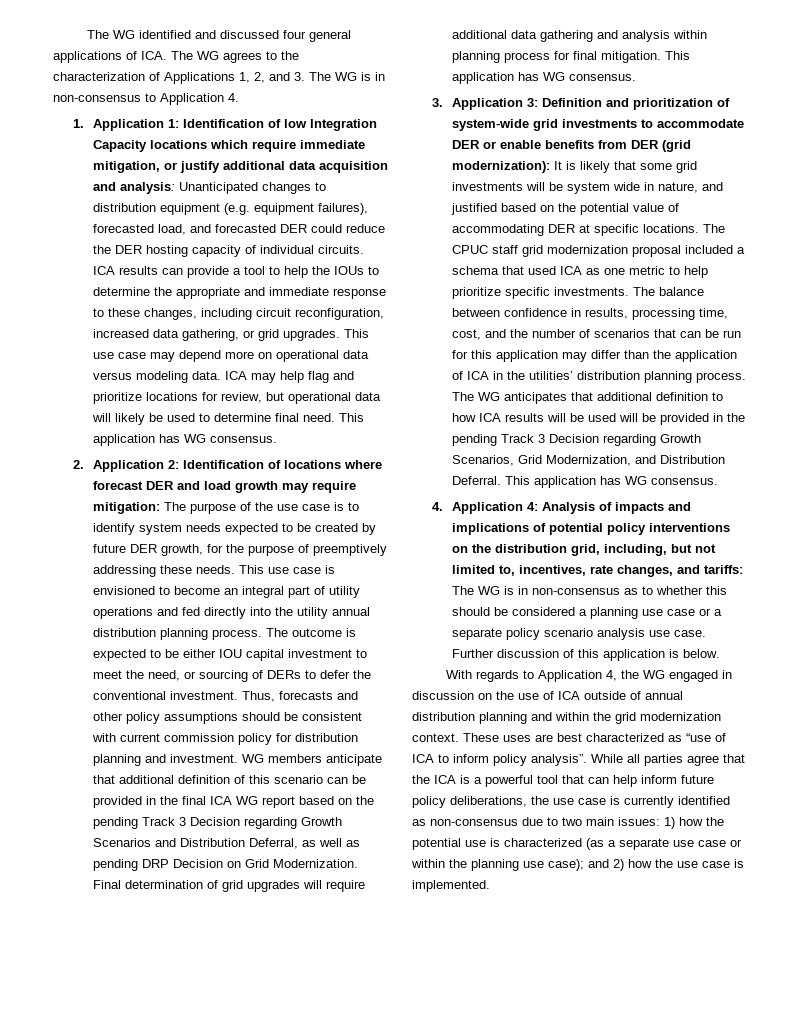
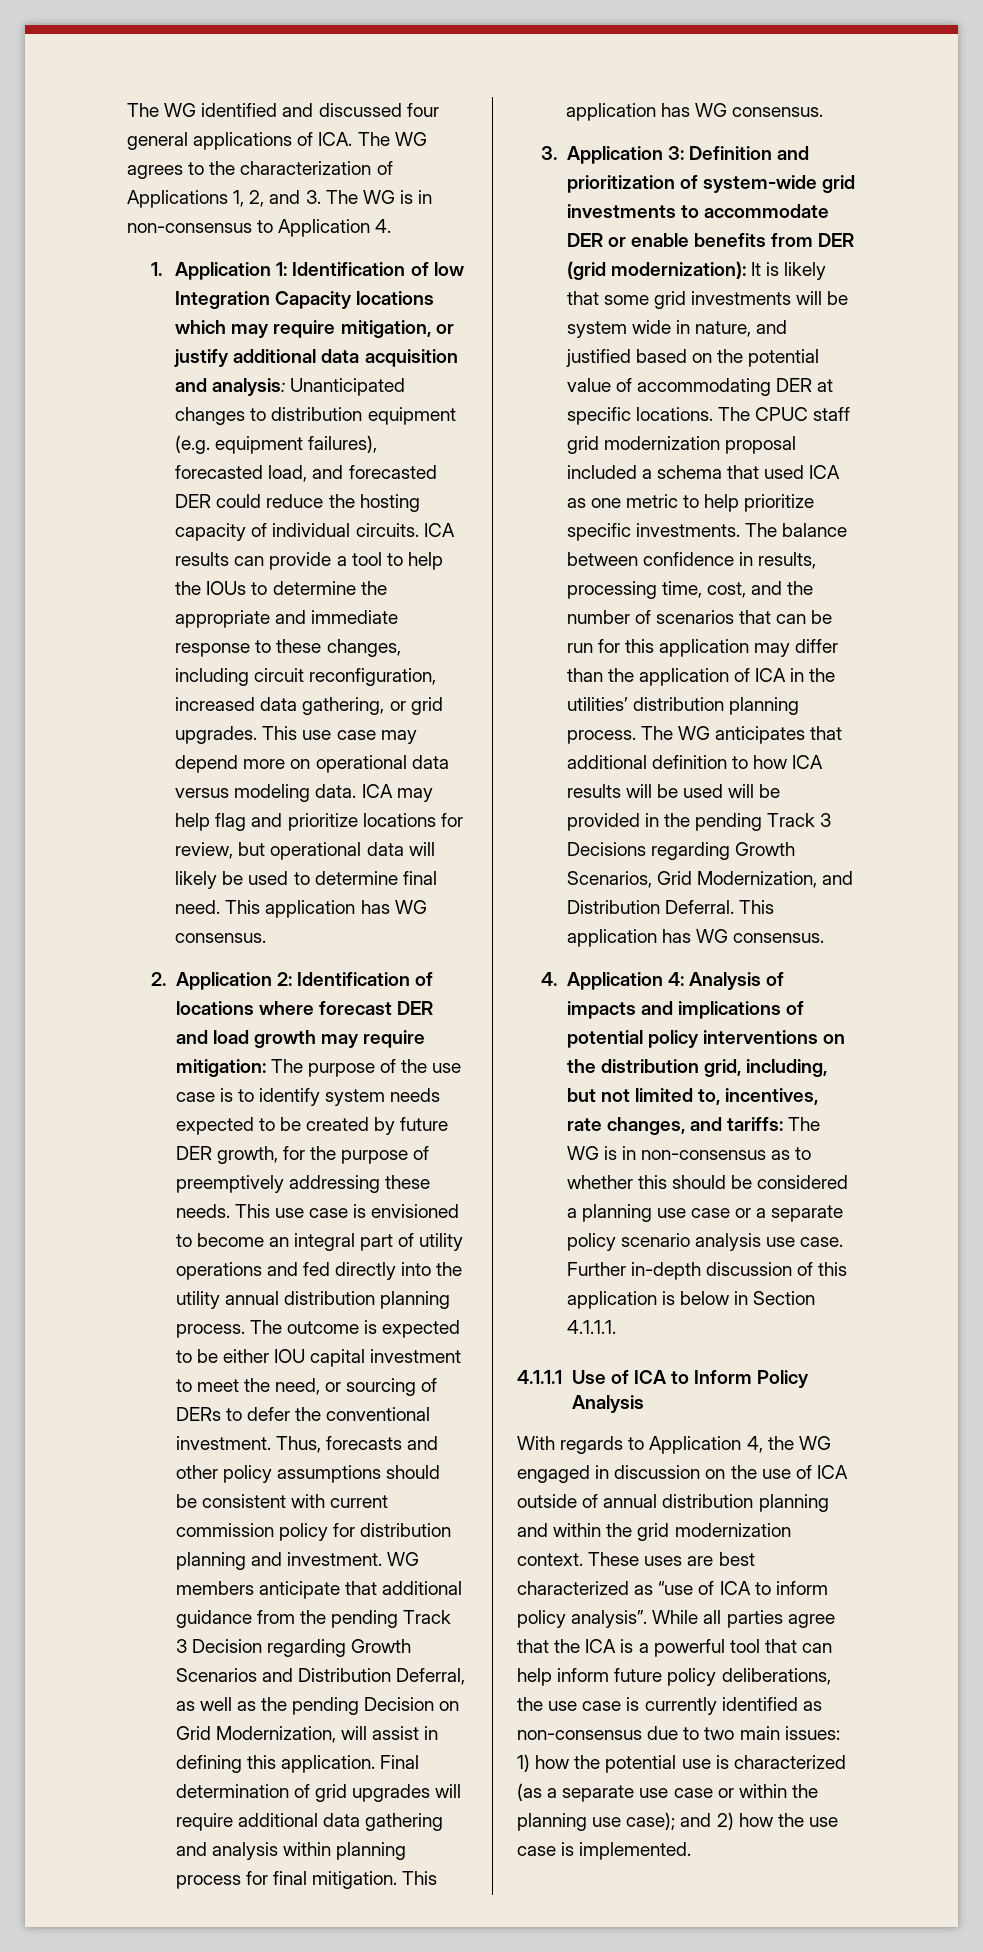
- 1. Application 1: Identification of low Integration Capacity locations which require immediate mitigation, or justify additional data acquisition and analysis: Unanticipated changes to distribution equipment (e.g. equipment failures), forecasted load, and forecasted DER could reduce the DER hosting capacity of individual circuits.
+ 1. Application 1: Identification of low Integration Capacity locations which may require mitigation, or justify additional data acquisition and analysis: Unanticipated changes to distribution equipment (e.g. equipment failures), forecasted load, and forecasted DER could reduce the hosting capacity of individual circuits.
- WG members anticipate that additional definition of this scenario can be provided in the final ICA WG report based on the pending Track 3 Decision regarding Growth Scenarios and Distribution Deferral, as well as pending DRP Decision on Grid Modernization.
+ WG members anticipate that additional guidance from the pending Track 3 Decision regarding Growth Scenarios and Distribution Deferral, as well as the pending Decision on Grid Modernization, will assist in defining this application.
- The WG anticipates that additional definition to how ICA results will be used will be provided in the pending Track 3 Decision regarding Growth Scenarios, Grid Modernization, and Distribution Deferral.
+ The WG anticipates that additional definition to how ICA results will be used will be provided in the pending Track 3 Decisions regarding Growth Scenarios, Grid Modernization, and Distribution Deferral.
- Further discussion of this application is below.
+ Further in-depth discussion of this application is below in Section 4.1.1.1.
+ 4.1.1.1 Use of ICA to Inform Policy Analysis

